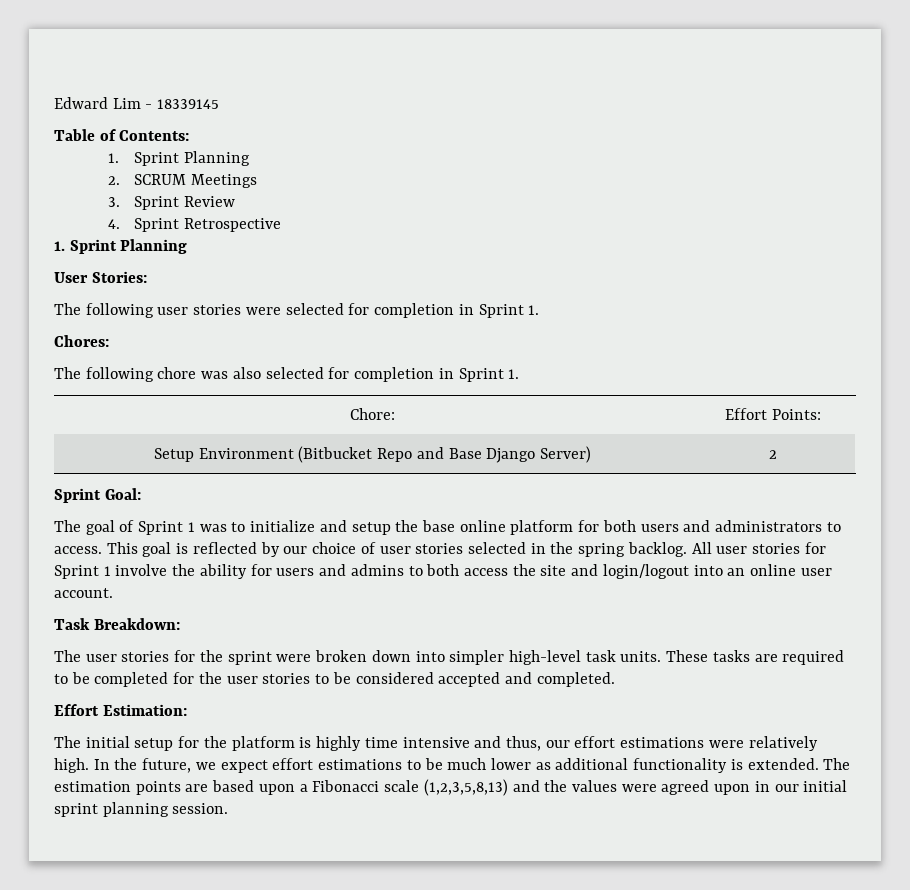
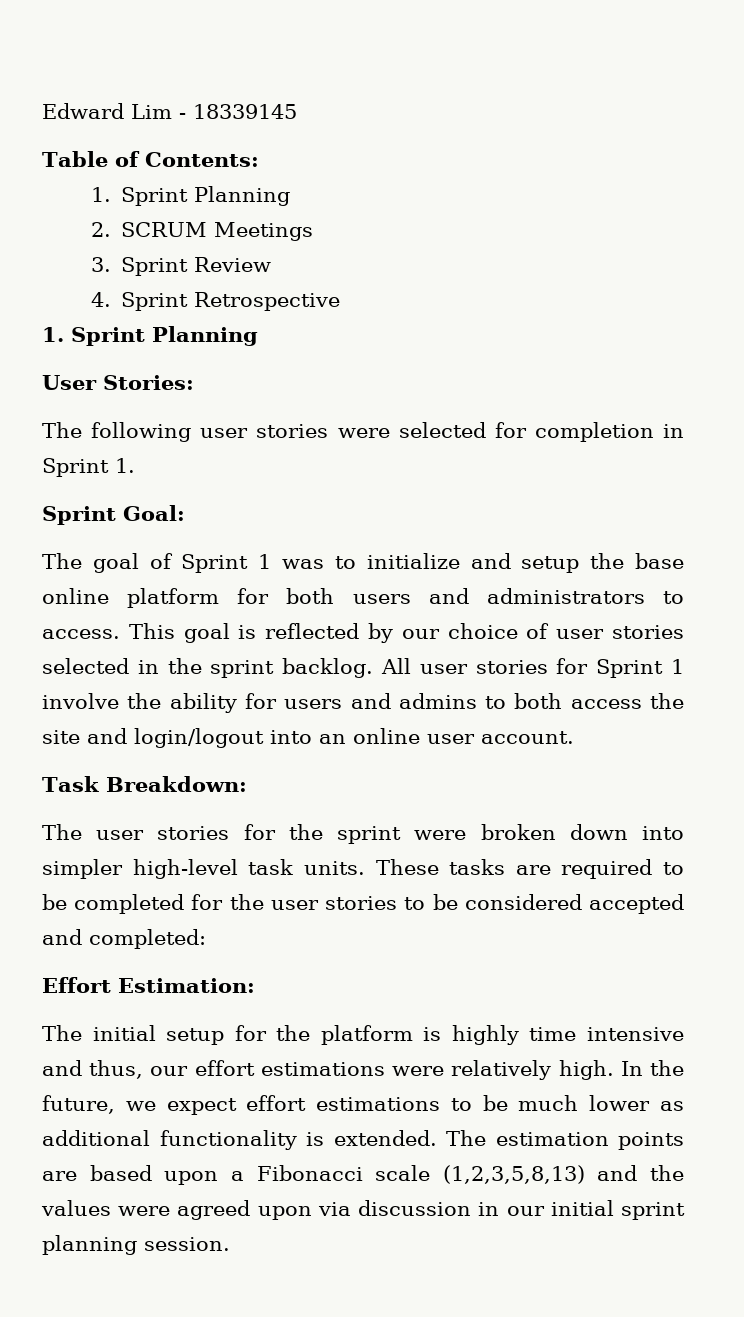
- Chores:
- The following chore was also selected for completion in Sprint 1.
- Chore: | Effort Points:
- Setup Environment (Bitbucket Repo and Base Django Server) | 2
- This goal is reflected by our choice of user stories selected in the spring backlog.
+ This goal is reflected by our choice of user stories selected in the sprint backlog.
- These tasks are required to be completed for the user stories to be considered accepted and completed.
+ These tasks are required to be completed for the user stories to be considered accepted and completed:
- The estimation points are based upon a Fibonacci scale (1,2,3,5,8,13) and the values were agreed upon in our initial sprint planning session.
+ The estimation points are based upon a Fibonacci scale (1,2,3,5,8,13) and the values were agreed upon via discussion in our initial sprint planning session.

